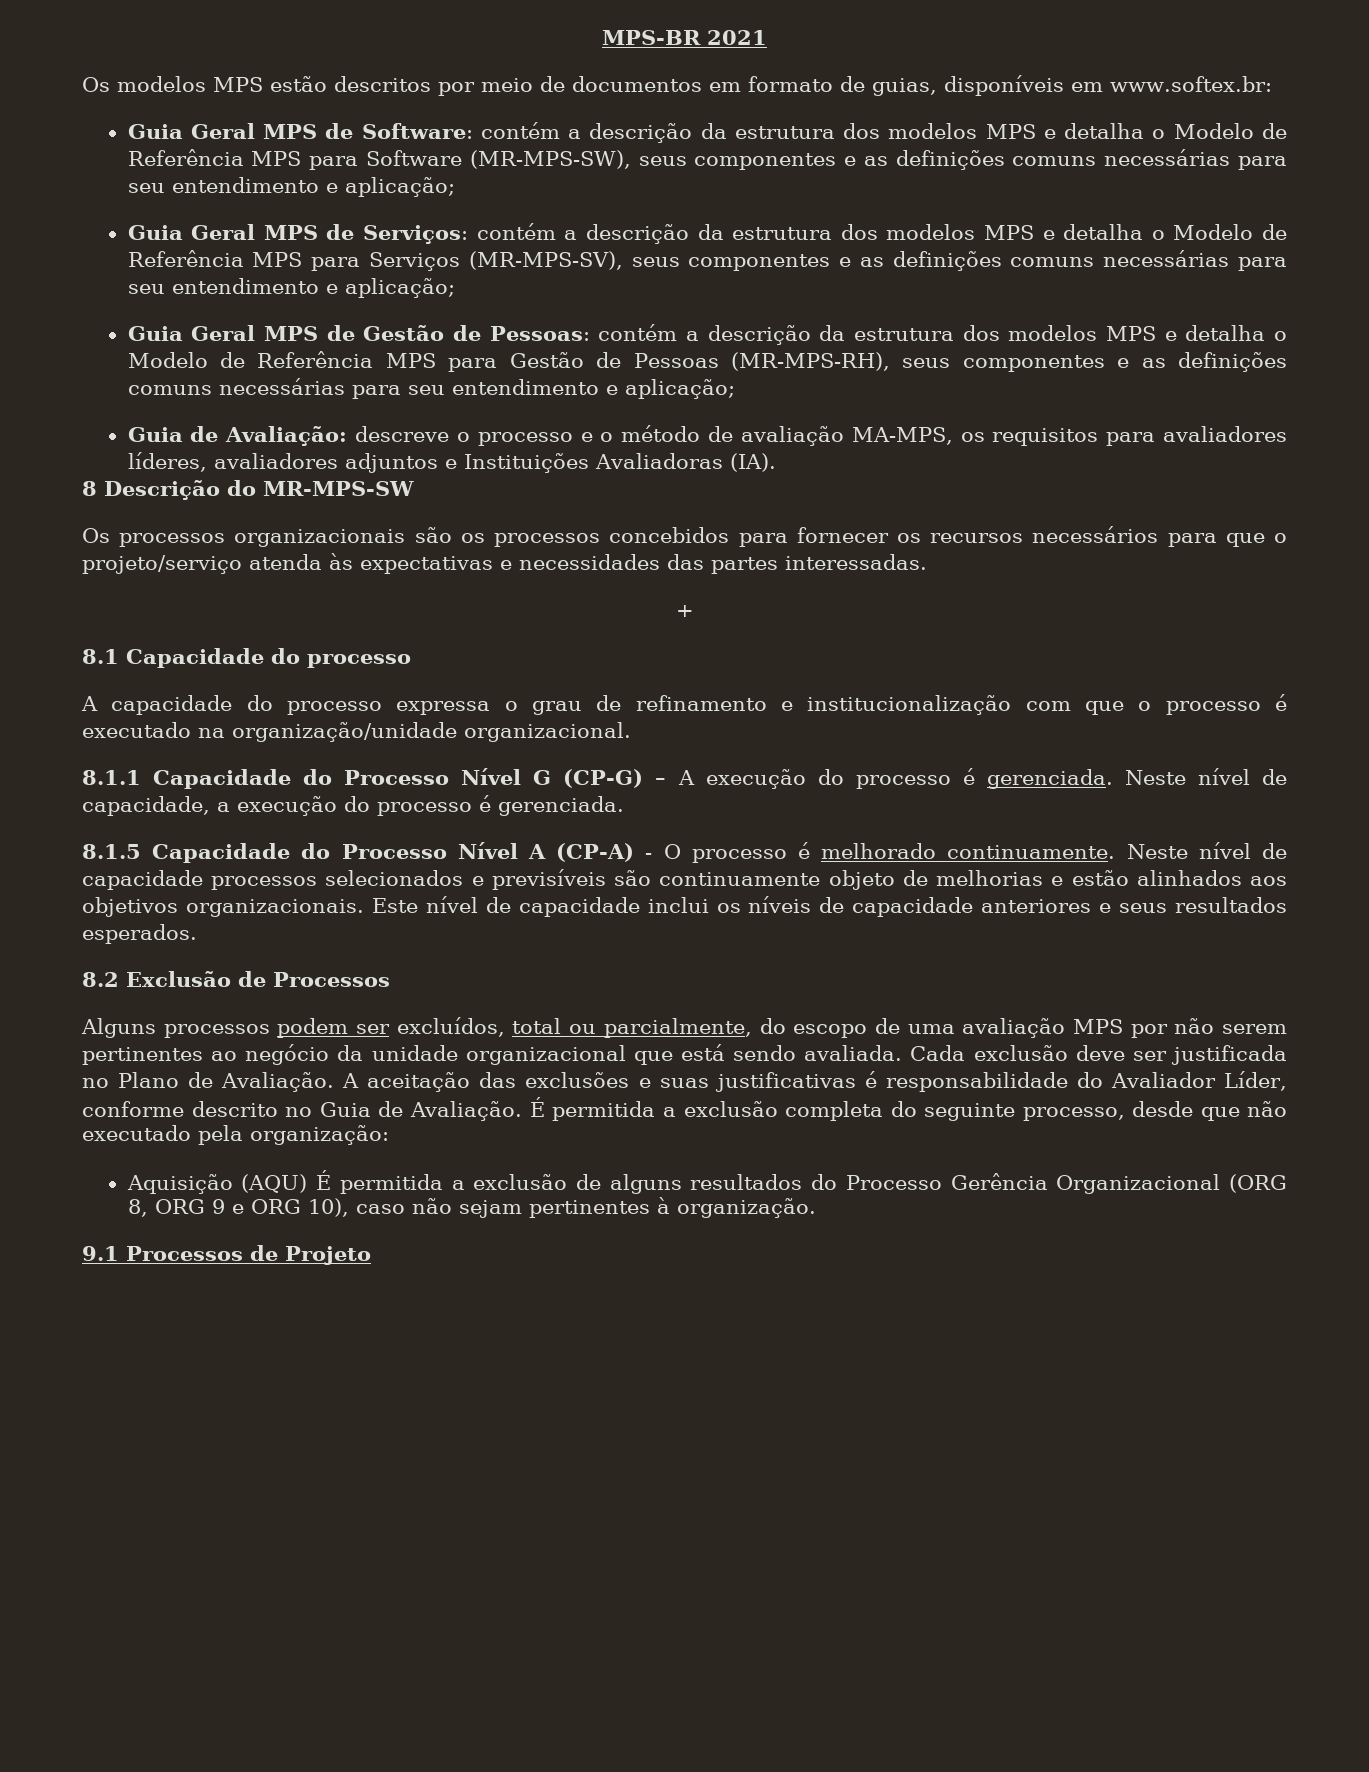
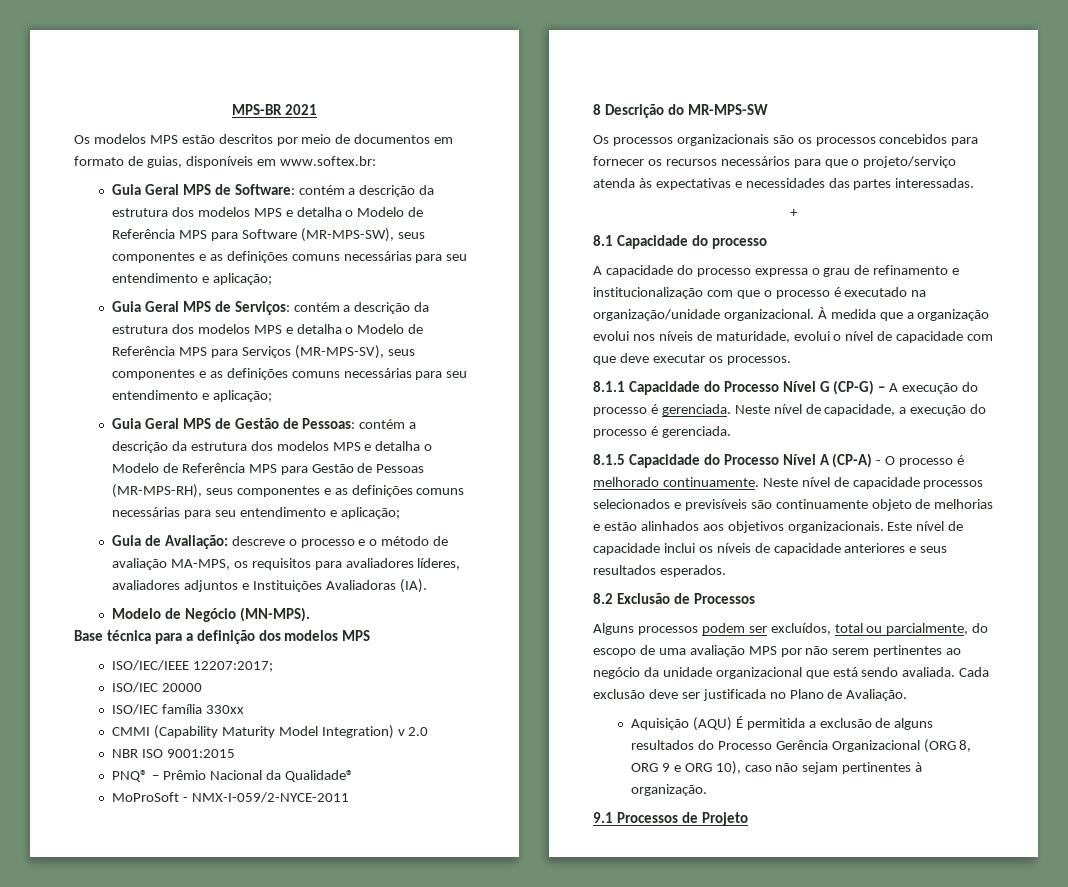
+ Modelo de Negócio (MN-MPS).
+ Base técnica para a definição dos modelos MPS
+ ISO/IEC/IEEE 12207:2017;
+ ISO/IEC 20000
+ ISO/IEC família 330xx
+ CMMI (Capability Maturity Model Integration) v 2.0
+ NBR ISO 9001:2015
+ PNQ® – Prêmio Nacional da Qualidade®
+ MoProSoft - NMX-I-059/2-NYCE-2011
+ À medida que a organização evolui nos níveis de maturidade, evolui o nível de capacidade com que deve executar os processos.
- A aceitação das exclusões e suas justificativas é responsabilidade do Avaliador Líder, conforme descrito no Guia de Avaliação. É permitida a exclusão completa do seguinte processo, desde que não executado pela organização:

